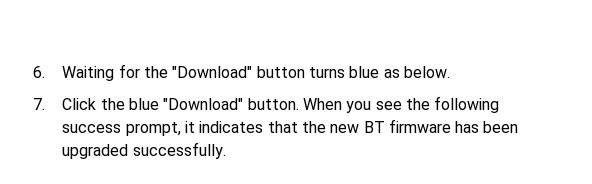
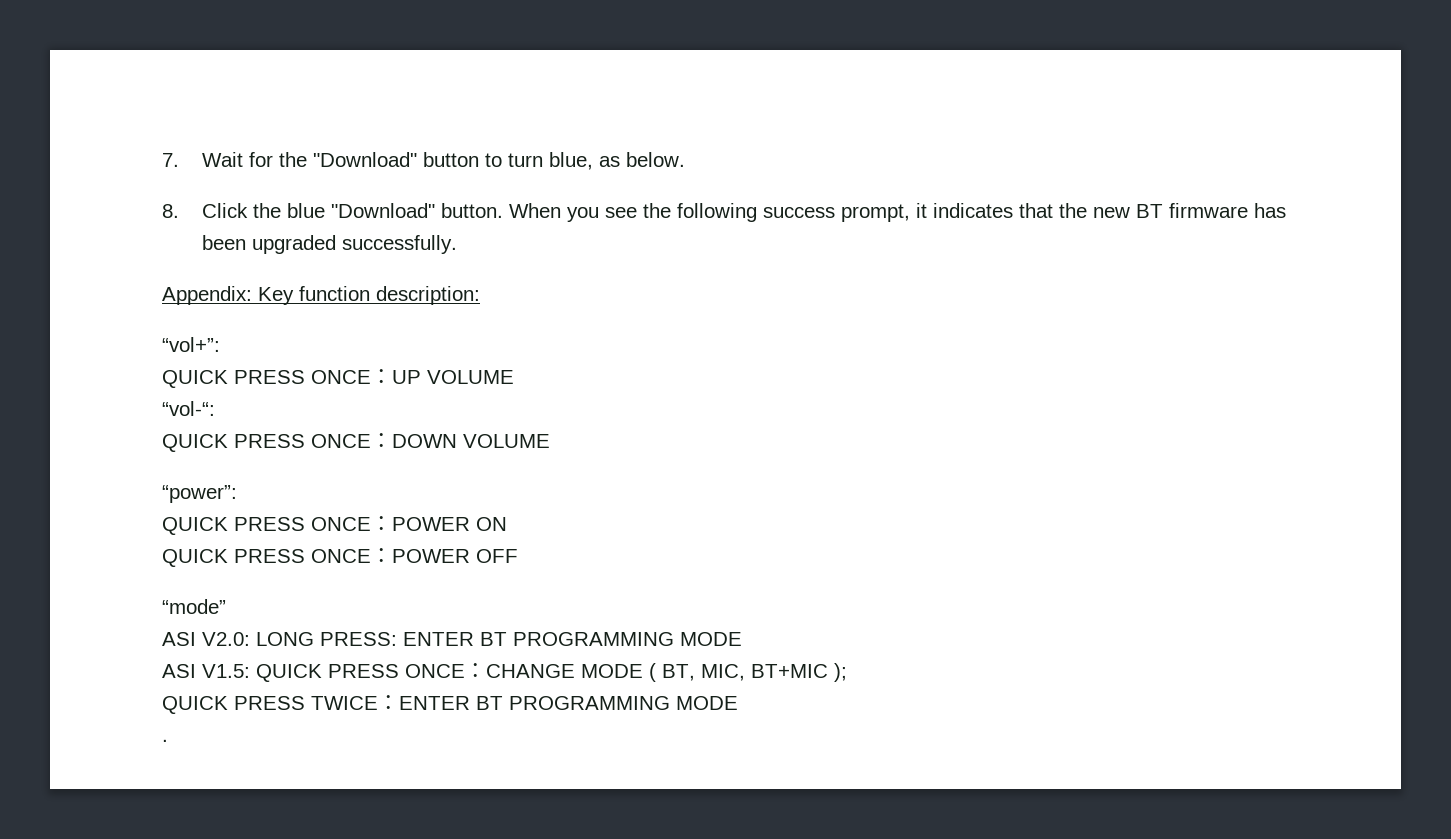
- 6. Waiting for the "Download" button turns blue as below.
+ 7. Wait for the "Download" button to turn blue, as below.
- 7. Click the blue "Download" button.
+ 8. Click the blue "Download" button.
+ Appendix: Key function description:
+ “vol+”:
+ QUICK PRESS ONCE：UP VOLUME
+ “vol-“:
+ QUICK PRESS ONCE：DOWN VOLUME
+ “power”:
+ QUICK PRESS ONCE：POWER ON
+ QUICK PRESS ONCE：POWER OFF
+ “mode”
+ ASI V2.0: LONG PRESS: ENTER BT PROGRAMMING MODE
+ ASI V1.5: QUICK PRESS ONCE：CHANGE MODE ( BT, MIC, BT+MIC );
+ QUICK PRESS TWICE：ENTER BT PROGRAMMING MODE
+ .

